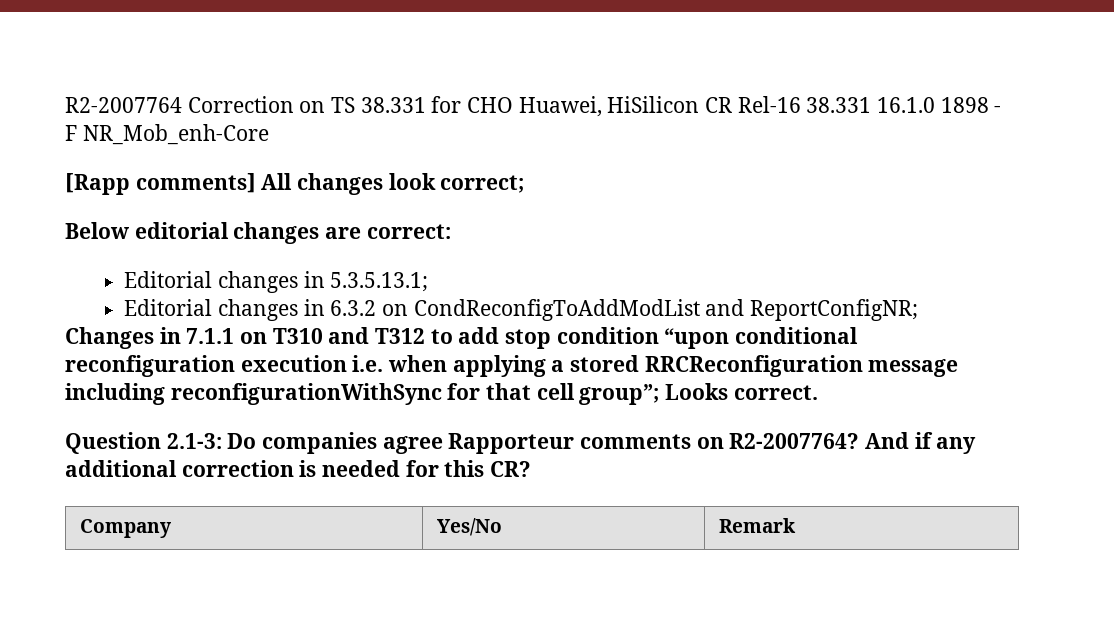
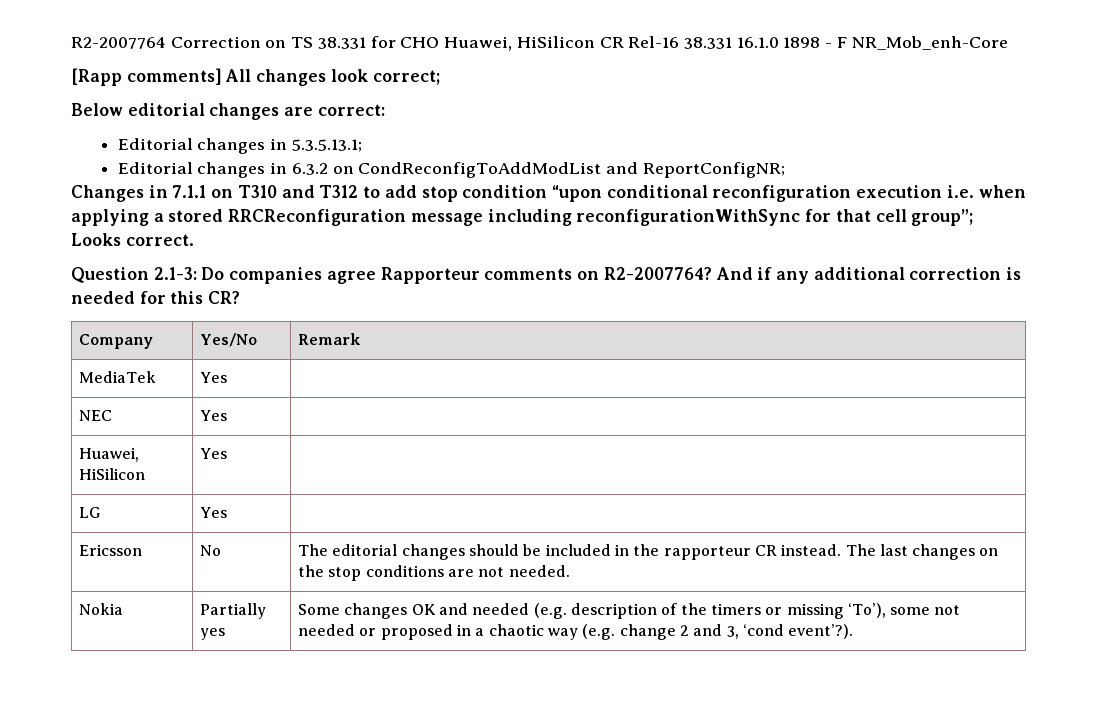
+ MediaTek | Yes |
+ NEC | Yes |
+ Huawei, HiSilicon | Yes |
+ LG | Yes |
+ Ericsson | No | The editorial changes should be included in the rapporteur CR instead. The last changes on the stop conditions are not needed.
+ Nokia | Partially yes | Some changes OK and needed (e.g. description of the timers or missing ‘To’), some not needed or proposed in a chaotic way (e.g. change 2 and 3, ‘cond event’?).

